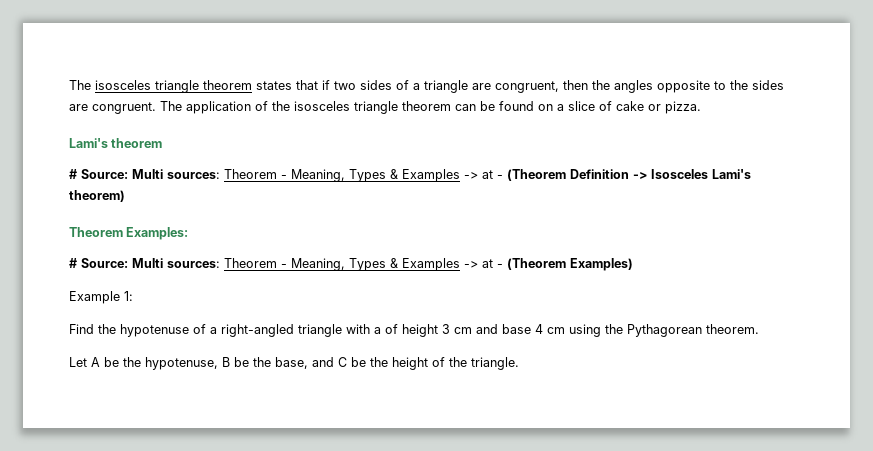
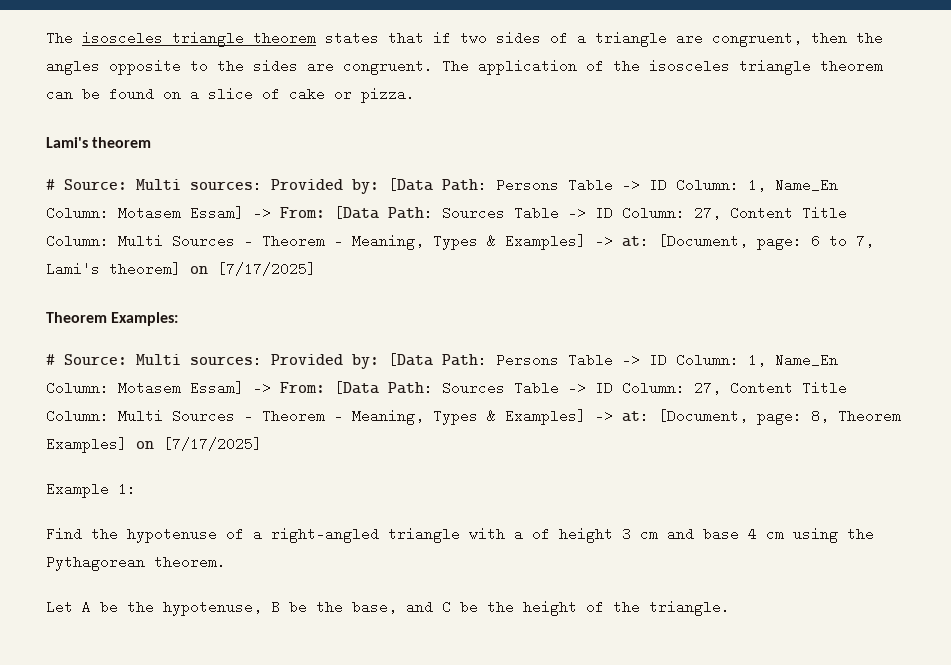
- # Source: Multi sources: Theorem - Meaning, Types & Examples -> at - (Theorem Definition -> Isosceles Lami's theorem)
+ # Source: Multi sources: Provided by: [Data Path: Persons Table -> ID Column: 1, Name_En Column: Motasem Essam] -> From: [Data Path: Sources Table -> ID Column: 27, Content Title Column: Multi Sources - Theorem - Meaning, Types & Examples] -> at: [Document, page: 6 to 7, Lami's theorem] on [7/17/2025]
- # Source: Multi sources: Theorem - Meaning, Types & Examples -> at - (Theorem Examples)
+ # Source: Multi sources: Provided by: [Data Path: Persons Table -> ID Column: 1, Name_En Column: Motasem Essam] -> From: [Data Path: Sources Table -> ID Column: 27, Content Title Column: Multi Sources - Theorem - Meaning, Types & Examples] -> at: [Document, page: 8, Theorem Examples] on [7/17/2025]

